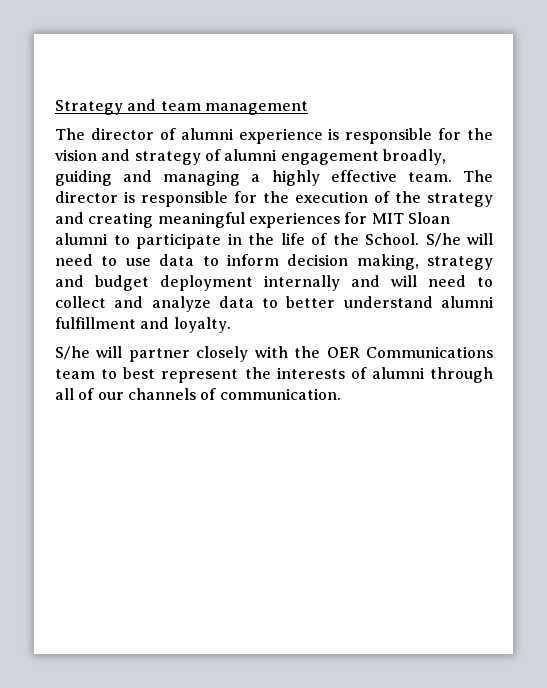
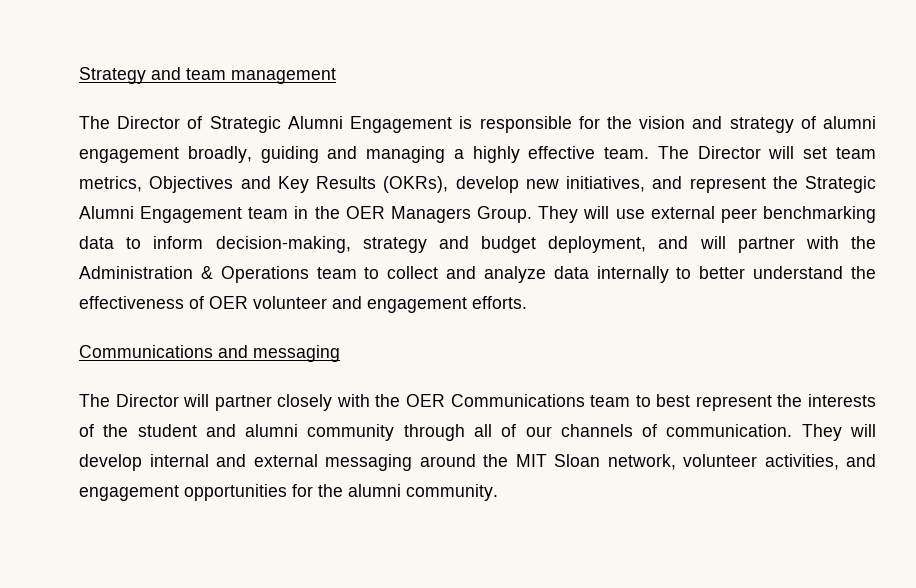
- The director of alumni experience is responsible for the vision and strategy of alumni engagement broadly, guiding and managing a highly effective team.
+ The Director of Strategic Alumni Engagement is responsible for the vision and strategy of alumni engagement broadly, guiding and managing a highly effective team.
- The director is responsible for the execution of the strategy and creating meaningful experiences for MIT Sloan alumni to participate in the life of the School. S/he will need to use data to inform decision making, strategy and budget deployment internally and will need to collect and analyze data to better understand alumni fulfillment and loyalty.
- S/he will partner closely with the OER Communications team to best represent the interests of alumni through all of our channels of communication.
+ The Director will set team metrics, Objectives and Key Results (OKRs), develop new initiatives, and represent the Strategic Alumni Engagement team in the OER Managers Group. They will use external peer benchmarking data to inform decision-making, strategy and budget deployment, and will partner with the Administration & Operations team to collect and analyze data internally to better understand the effectiveness of OER volunteer and engagement efforts.
+ Communications and messaging
+ The Director will partner closely with the OER Communications team to best represent the interests of the student and alumni community through all of our channels of communication.
+ They will develop internal and external messaging around the MIT Sloan network, volunteer activities, and engagement opportunities for the alumni community.

